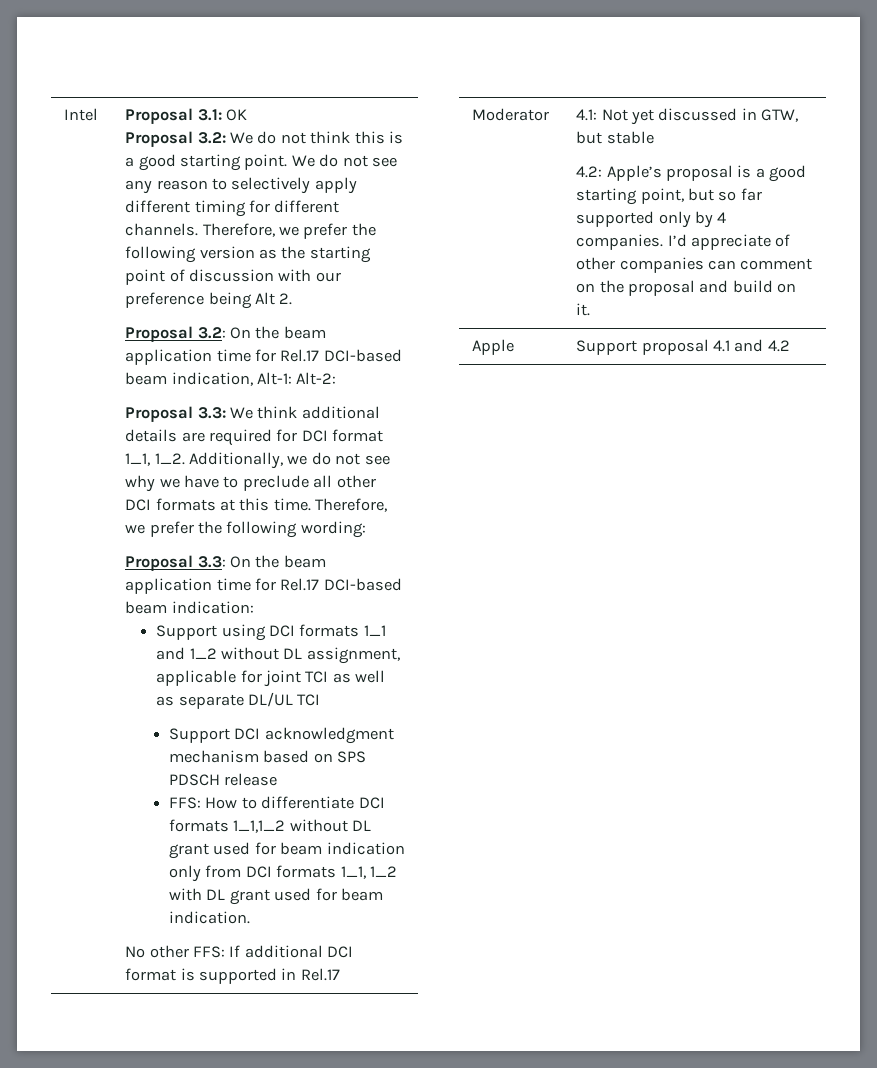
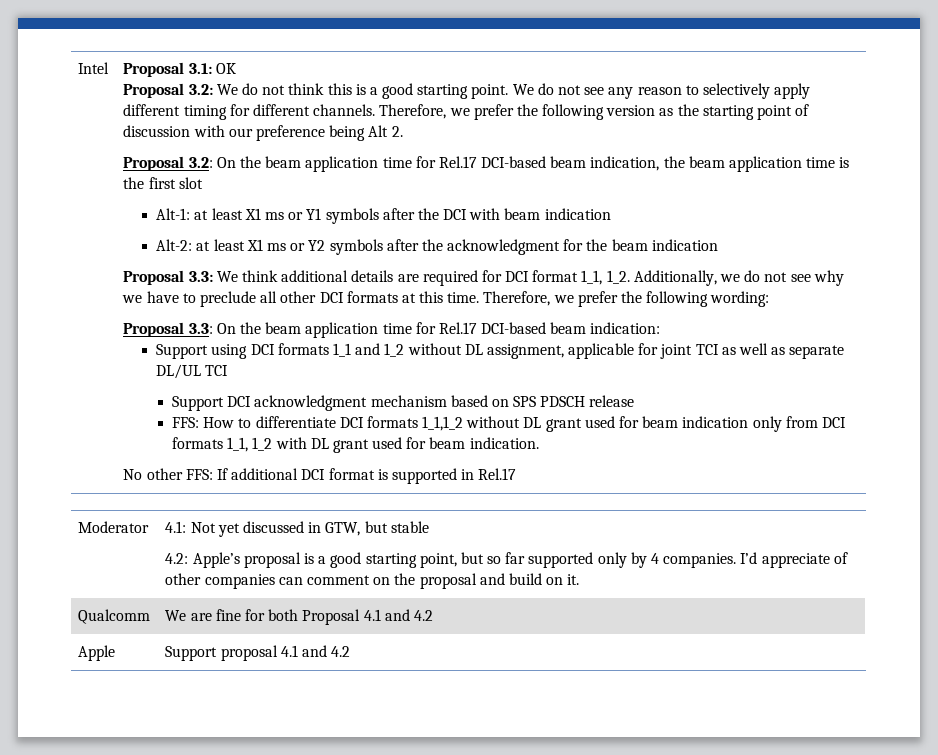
- Proposal 3.2: On the beam application time for Rel.17 DCI-based beam indication, Alt-1: Alt-2:
+ Proposal 3.2: On the beam application time for Rel.17 DCI-based beam indication, the beam application time is the first slot
+ Alt-1: at least X1 ms or Y1 symbols after the DCI with beam indication
+ Alt-2: at least X1 ms or Y2 symbols after the acknowledgment for the beam indication
+ Qualcomm | We are fine for both Proposal 4.1 and 4.2

